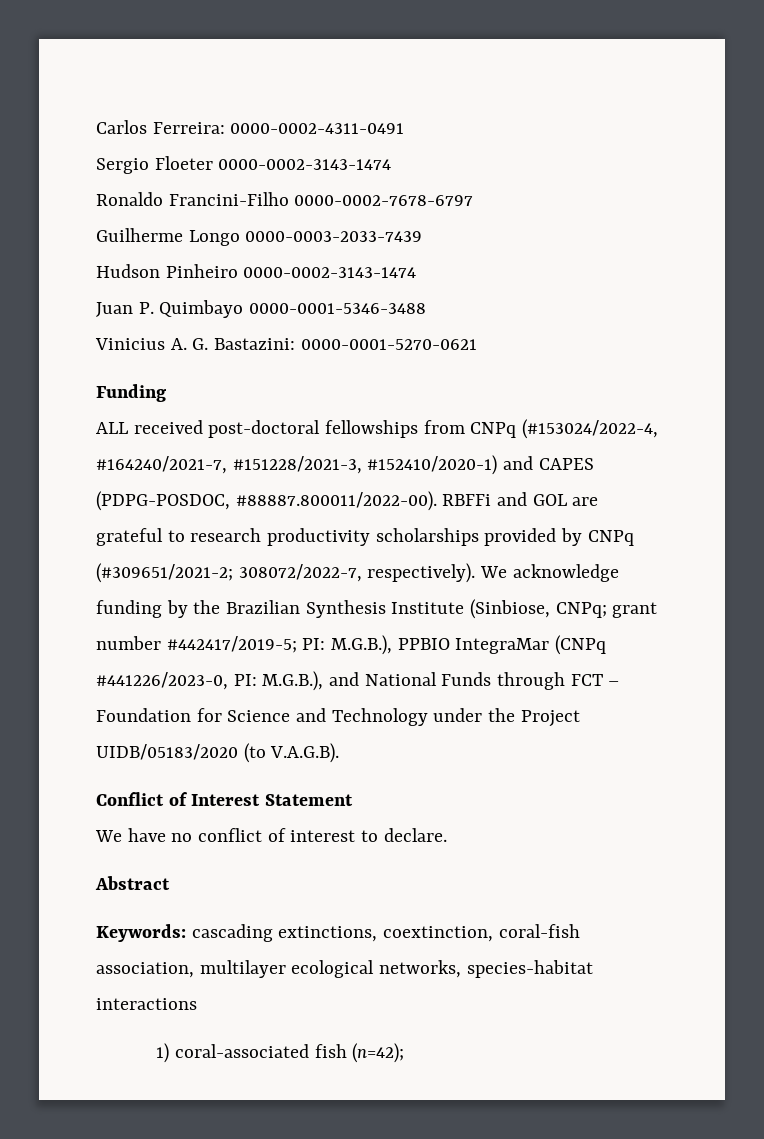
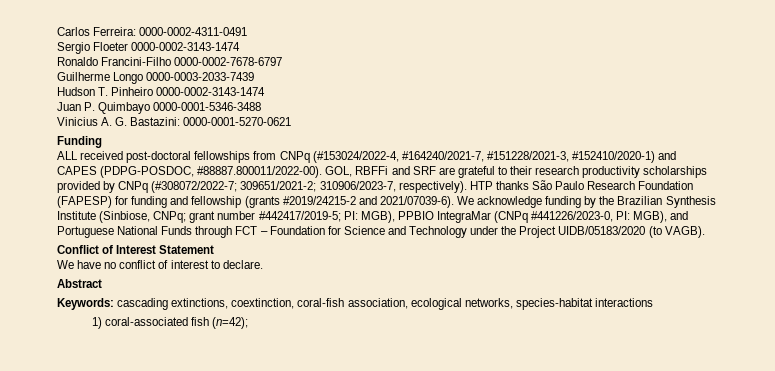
- Hudson Pinheiro 0000-0002-3143-1474
+ Hudson T. Pinheiro 0000-0002-3143-1474
- ALL received post-doctoral fellowships from CNPq (#153024/2022-4, #164240/2021-7, #151228/2021-3, #152410/2020-1) and CAPES (PDPG-POSDOC, #88887.800011/2022-00). RBFFi and GOL are grateful to research productivity scholarships provided by CNPq (#309651/2021-2; 308072/2022-7, respectively).
+ ALL received post-doctoral fellowships from CNPq (#153024/2022-4, #164240/2021-7, #151228/2021-3, #152410/2020-1) and CAPES (PDPG-POSDOC, #88887.800011/2022-00). GOL, RBFFi and SRF are grateful to their research productivity scholarships provided by CNPq (#308072/2022-7; 309651/2021-2; 310906/2023-7, respectively). HTP thanks São Paulo Research Foundation (FAPESP) for funding and fellowship (grants #2019/24215-2 and 2021/07039-6).
- We acknowledge funding by the Brazilian Synthesis Institute (Sinbiose, CNPq; grant number #442417/2019-5; PI: M.G.B.), PPBIO IntegraMar (CNPq #441226/2023-0, PI: M.G.B.), and National Funds through FCT – Foundation for Science and Technology under the Project UIDB/05183/2020 (to V.A.G.B).
+ We acknowledge funding by the Brazilian Synthesis Institute (Sinbiose, CNPq; grant number #442417/2019-5; PI: MGB), PPBIO IntegraMar (CNPq #441226/2023-0, PI: MGB), and Portuguese National Funds through FCT – Foundation for Science and Technology under the Project UIDB/05183/2020 (to VAGB).
- Keywords: cascading extinctions, coextinction, coral-fish association, multilayer ecological networks, species-habitat interactions
+ Keywords: cascading extinctions, coextinction, coral-fish association, ecological networks, species-habitat interactions

